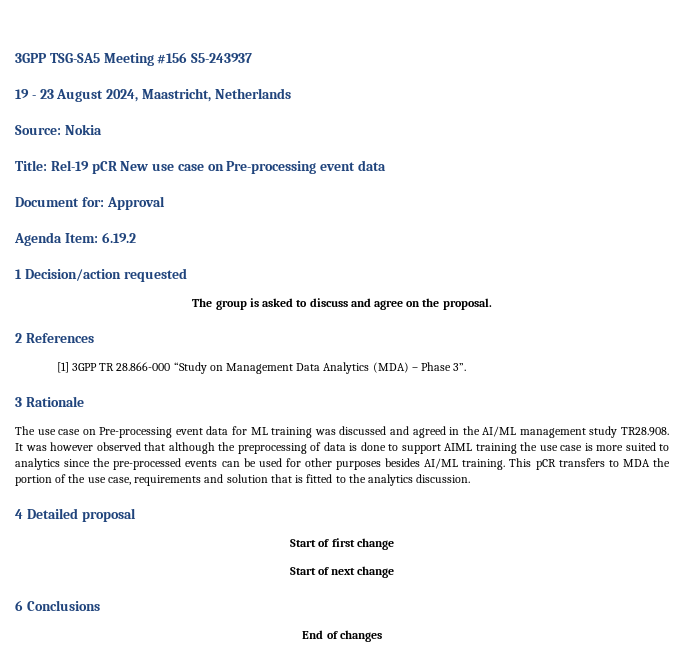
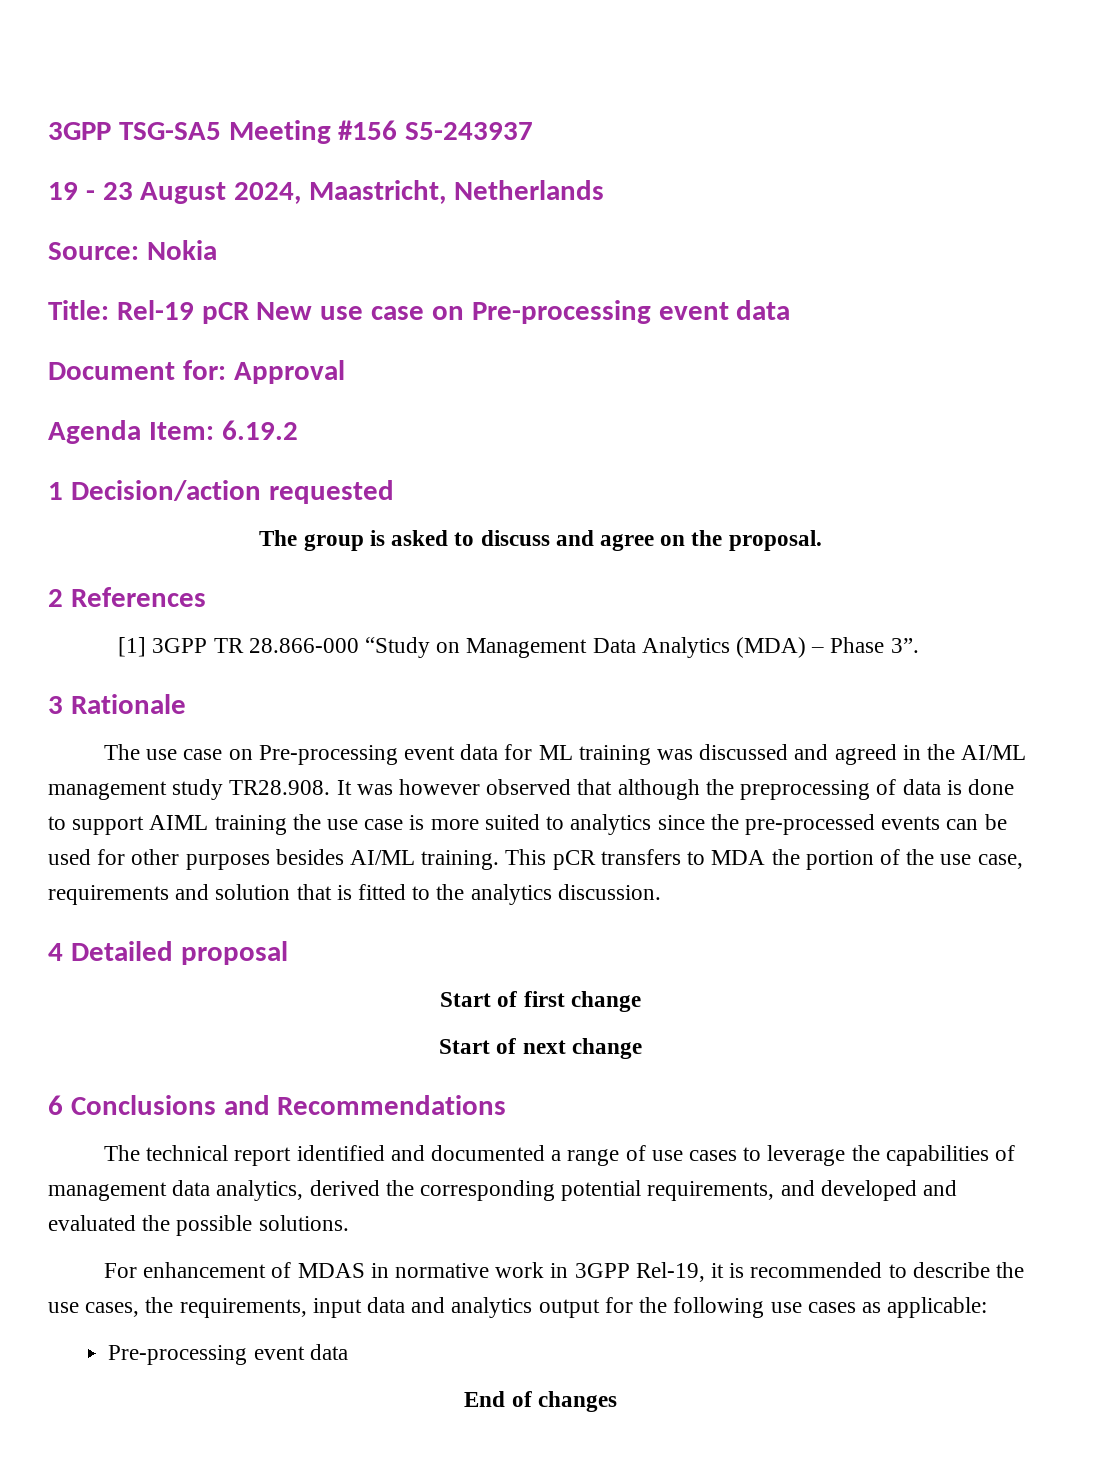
- 6 Conclusions
+ 6 Conclusions and Recommendations
+ The technical report identified and documented a range of use cases to leverage the capabilities of management data analytics, derived the corresponding potential requirements, and developed and evaluated the possible solutions.
+ For enhancement of MDAS in normative work in 3GPP Rel-19, it is recommended to describe the use cases, the requirements, input data and analytics output for the following use cases as applicable:
+ Pre-processing event data

